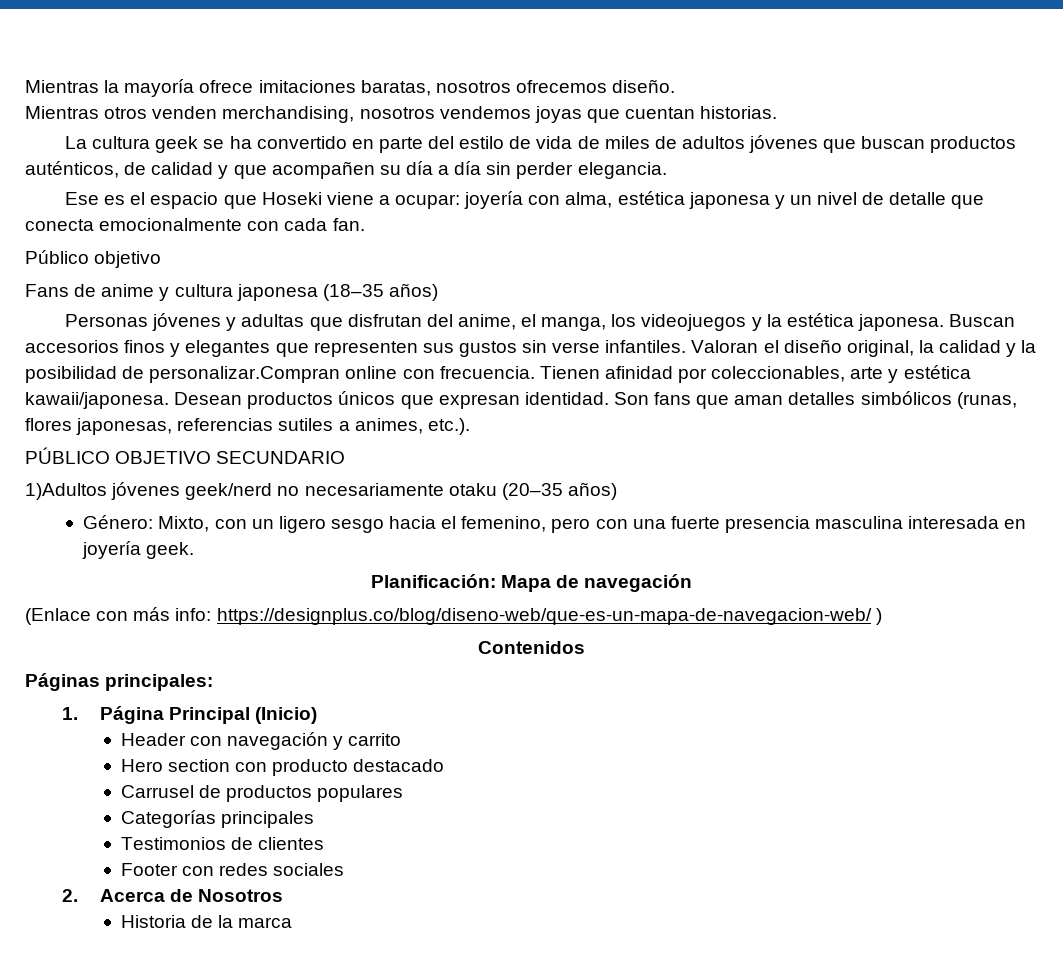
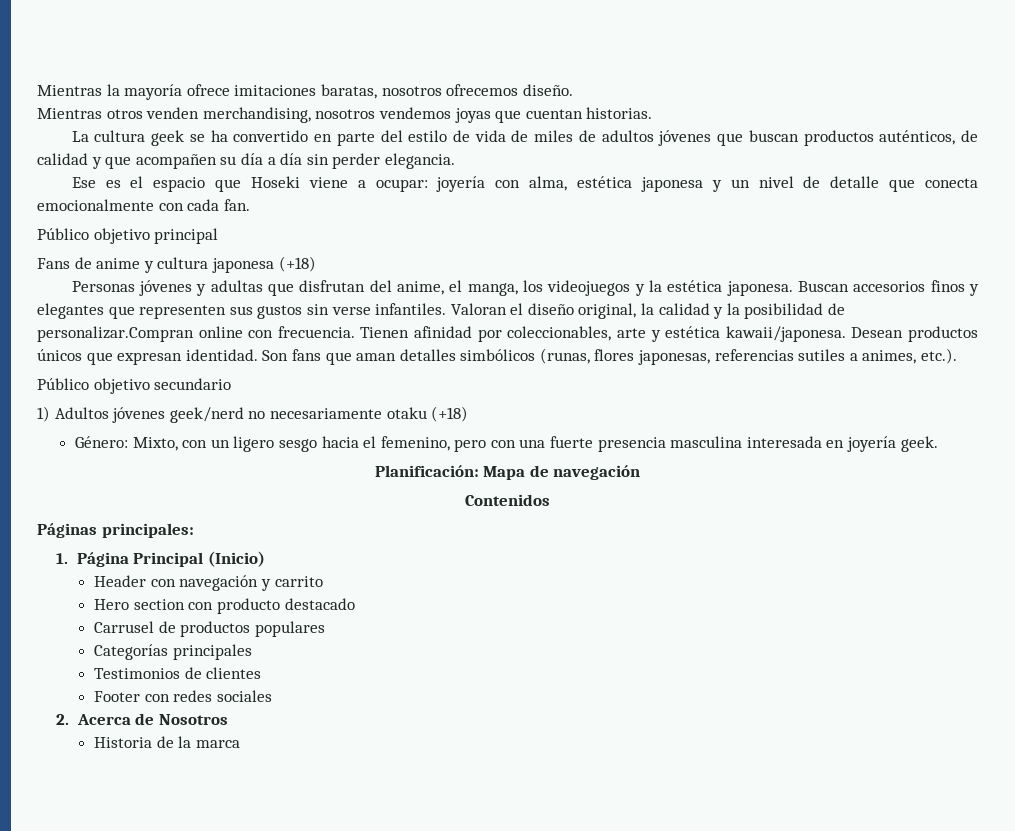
- Público objetivo
+ Público objetivo principal
- Fans de anime y cultura japonesa (18–35 años)
+ Fans de anime y cultura japonesa (+18)
- PÚBLICO OBJETIVO SECUNDARIO
- 1)Adultos jóvenes geek/nerd no necesariamente otaku (20–35 años)
+ Público objetivo secundario
+ 1) Adultos jóvenes geek/nerd no necesariamente otaku (+18)
- (Enlace con más info: https://designplus.co/blog/diseno-web/que-es-un-mapa-de-navegacion-web/ )

